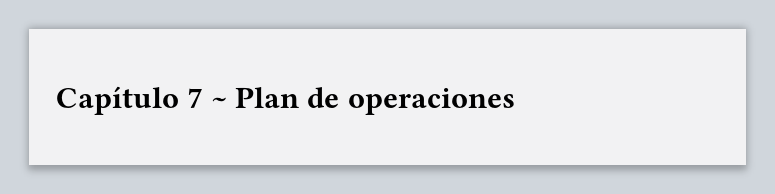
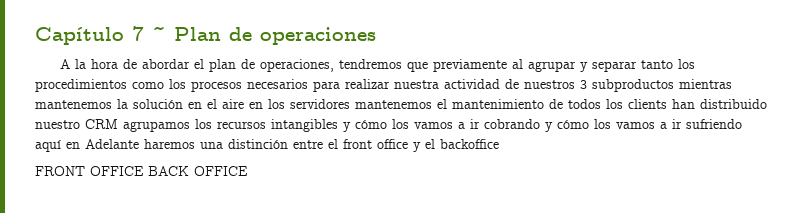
+ A la hora de abordar el plan de operaciones, tendremos que previamente al agrupar y separar tanto los procedimientos como los procesos necesarios para realizar nuestra actividad de nuestros 3 subproductos mientras mantenemos la solución en el aire en los servidores mantenemos el mantenimiento de todos los clients han distribuido nuestro CRM agrupamos los recursos intangibles y cómo los vamos a ir cobrando y cómo los vamos a ir sufriendo aquí en Adelante haremos una distinción entre el front office y el backoffice
+ FRONT OFFICE BACK OFFICE

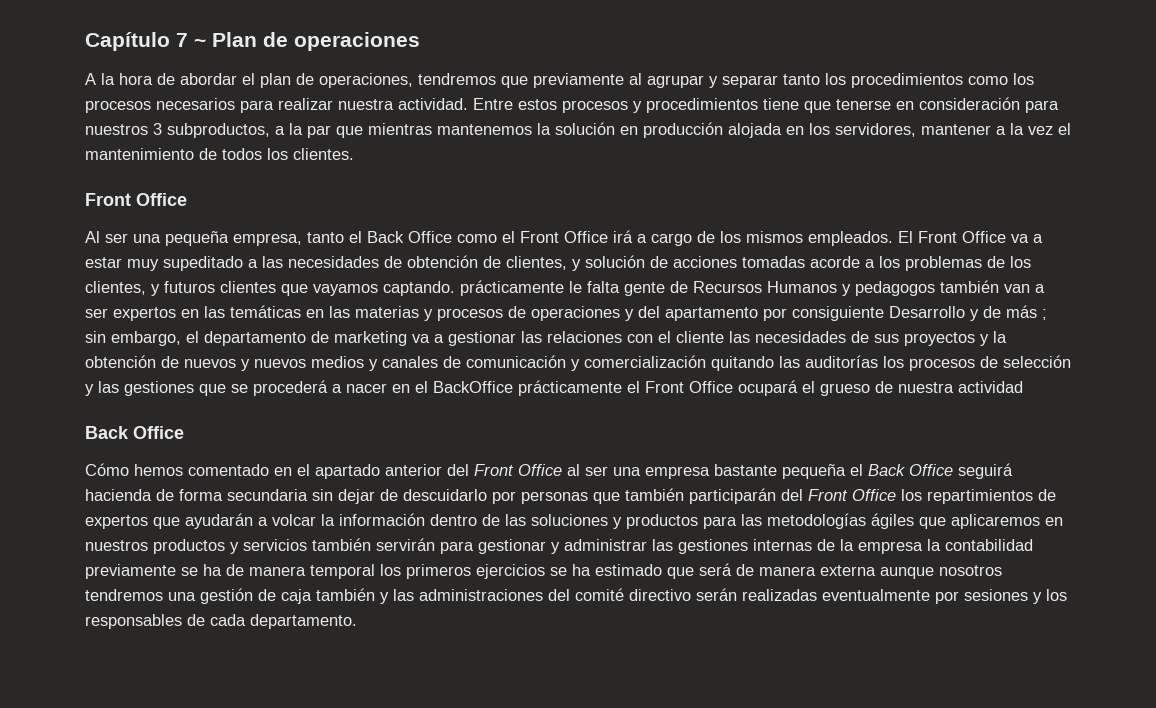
- A la hora de abordar el plan de operaciones, tendremos que previamente al agrupar y separar tanto los procedimientos como los procesos necesarios para realizar nuestra actividad de nuestros 3 subproductos mientras mantenemos la solución en el aire en los servidores mantenemos el mantenimiento de todos los clients han distribuido nuestro CRM agrupamos los recursos intangibles y cómo los vamos a ir cobrando y cómo los vamos a ir sufriendo aquí en Adelante haremos una distinción entre el front office y el backoffice
- FRONT OFFICE BACK OFFICE
+ A la hora de abordar el plan de operaciones, tendremos que previamente al agrupar y separar tanto los procedimientos como los procesos necesarios para realizar nuestra actividad. Entre estos procesos y procedimientos tiene que tenerse en consideración para nuestros 3 subproductos, a la par que mientras mantenemos la solución en producción alojada en los servidores, mantener a la vez el mantenimiento de todos los clientes.
+ Front Office
+ Al ser una pequeña empresa, tanto el Back Office como el Front Office irá a cargo de los mismos empleados. El Front Office va a estar muy supeditado a las necesidades de obtención de clientes, y solución de acciones tomadas acorde a los problemas de los clientes, y futuros clientes que vayamos captando. prácticamente le falta gente de Recursos Humanos y pedagogos también van a ser expertos en las temáticas en las materias y procesos de operaciones y del apartamento por consiguiente Desarrollo y de más ; sin embargo, el departamento de marketing va a gestionar las relaciones con el cliente las necesidades de sus proyectos y la obtención de nuevos y nuevos medios y canales de comunicación y comercialización quitando las auditorías los procesos de selección y las gestiones que se procederá a nacer en el BackOffice prácticamente el Front Office ocupará el grueso de nuestra actividad
+ Back Office
+ Cómo hemos comentado en el apartado anterior del Front Office al ser una empresa bastante pequeña el Back Office seguirá hacienda de forma secundaria sin dejar de descuidarlo por personas que también participarán del Front Office los repartimientos de expertos que ayudarán a volcar la información dentro de las soluciones y productos para las metodologías ágiles que aplicaremos en nuestros productos y servicios también servirán para gestionar y administrar las gestiones internas de la empresa la contabilidad previamente se ha de manera temporal los primeros ejercicios se ha estimado que será de manera externa aunque nosotros tendremos una gestión de caja también y las administraciones del comité directivo serán realizadas eventualmente por sesiones y los responsables de cada departamento.

